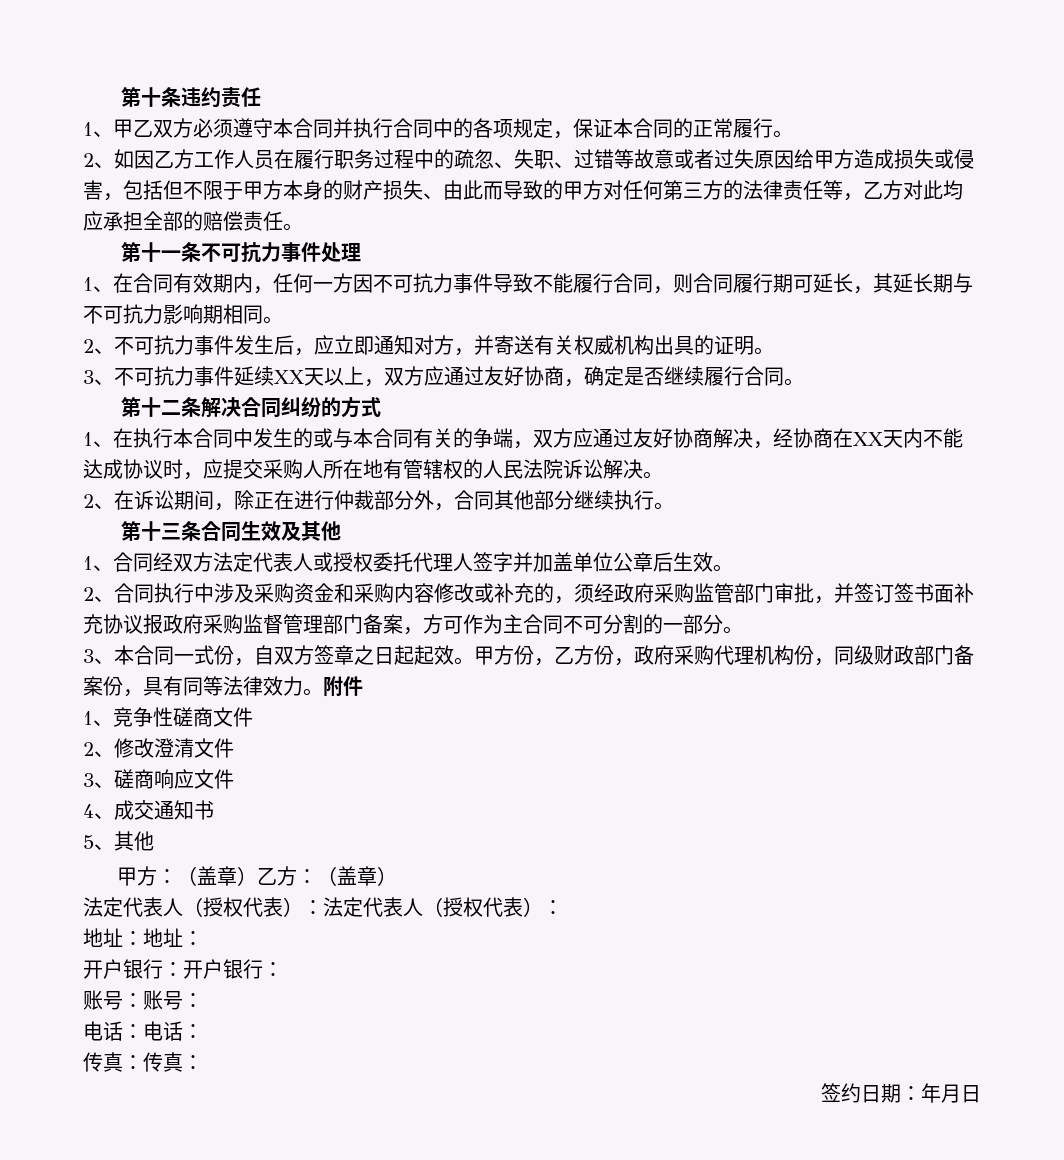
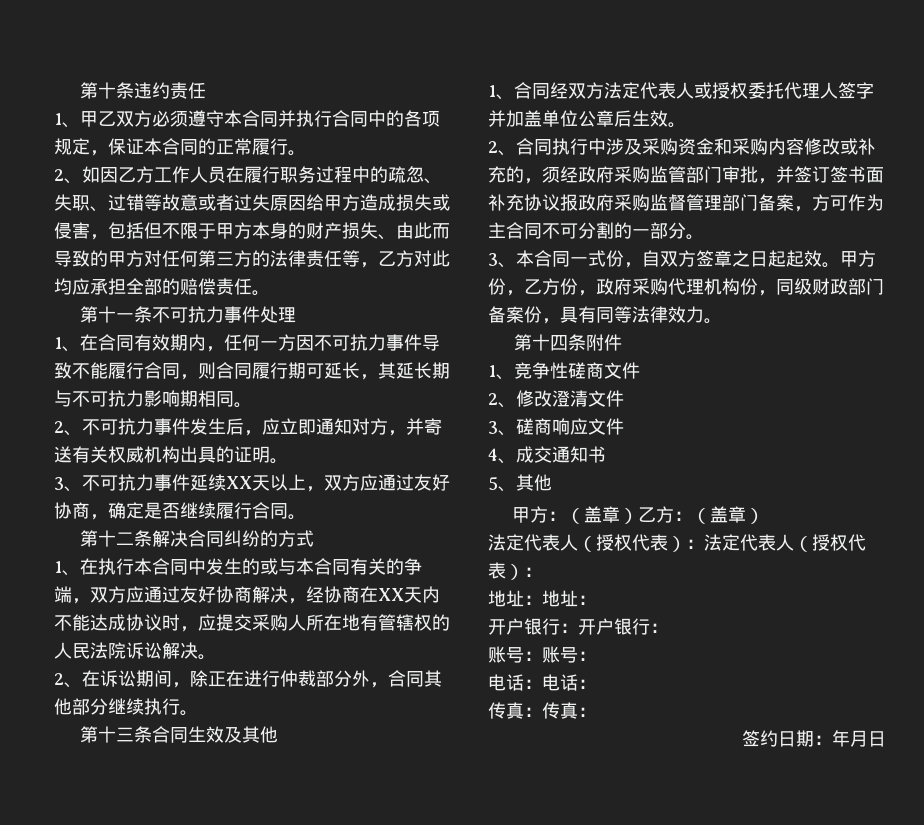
- 甲方份，乙方份，政府采购代理机构份，同级财政部门备案份，具有同等法律效力。附件
+ 甲方份，乙方份，政府采购代理机构份，同级财政部门备案份，具有同等法律效力。
+ 第十四条附件

